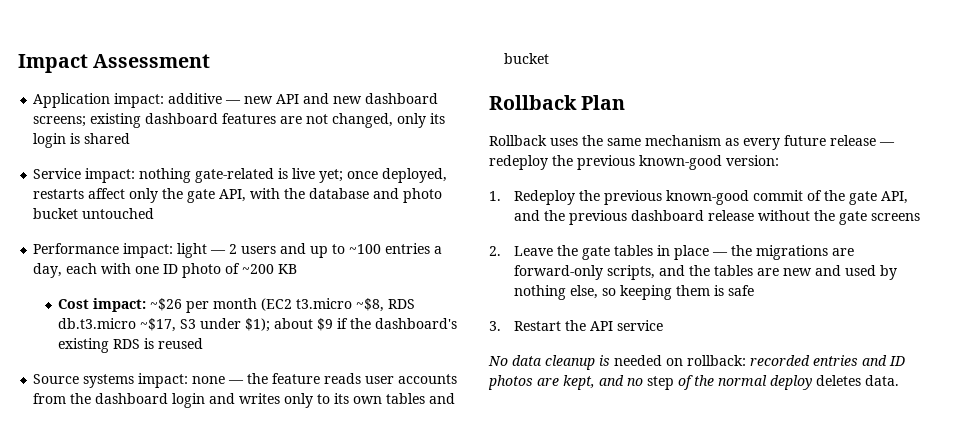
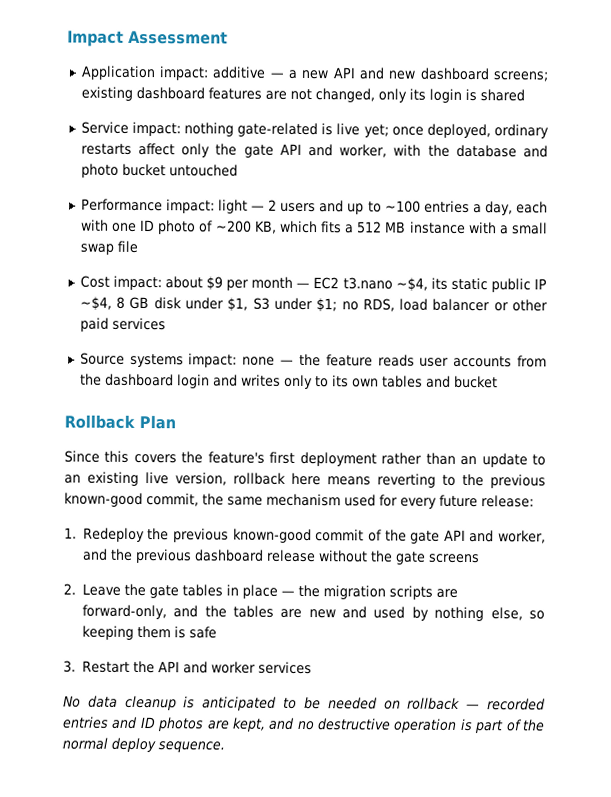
- Application impact: additive — new API and new dashboard screens; existing dashboard features are not changed, only its login is shared
+ Application impact: additive — a new API and new dashboard screens; existing dashboard features are not changed, only its login is shared
- Service impact: nothing gate-related is live yet; once deployed, restarts affect only the gate API, with the database and photo bucket untouched
+ Service impact: nothing gate-related is live yet; once deployed, ordinary restarts affect only the gate API and worker, with the database and photo bucket untouched
- Performance impact: light — 2 users and up to ~100 entries a day, each with one ID photo of ~200 KB
- Cost impact: ~$26 per month (EC2 t3.micro ~$8, RDS db.t3.micro ~$17, S3 under $1); about $9 if the dashboard's existing RDS is reused
+ Performance impact: light — 2 users and up to ~100 entries a day, each with one ID photo of ~200 KB, which fits a 512 MB instance with a small swap file
+ Cost impact: about $9 per month — EC2 t3.nano ~$4, its static public IP ~$4, 8 GB disk under $1, S3 under $1; no RDS, load balancer or other paid services
- Rollback uses the same mechanism as every future release — redeploy the previous known-good version:
+ Since this covers the feature's first deployment rather than an update to an existing live version, rollback here means reverting to the previous known-good commit, the same mechanism used for every future release:
- 1. Redeploy the previous known-good commit of the gate API, and the previous dashboard release without the gate screens
+ 1. Redeploy the previous known-good commit of the gate API and worker, and the previous dashboard release without the gate screens
- 2. Leave the gate tables in place — the migrations are forward-only scripts, and the tables are new and used by nothing else, so keeping them is safe
+ 2. Leave the gate tables in place — the migration scripts are forward-only, and the tables are new and used by nothing else, so keeping them is safe
- 3. Restart the API service
+ 3. Restart the API and worker services
- No data cleanup is needed on rollback: recorded entries and ID photos are kept, and no step of the normal deploy deletes data.
+ No data cleanup is anticipated to be needed on rollback — recorded entries and ID photos are kept, and no destructive operation is part of the normal deploy sequence.

